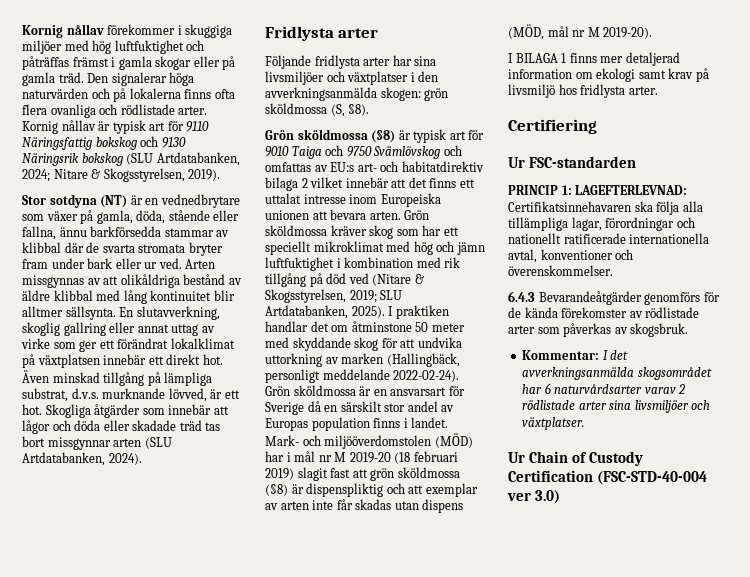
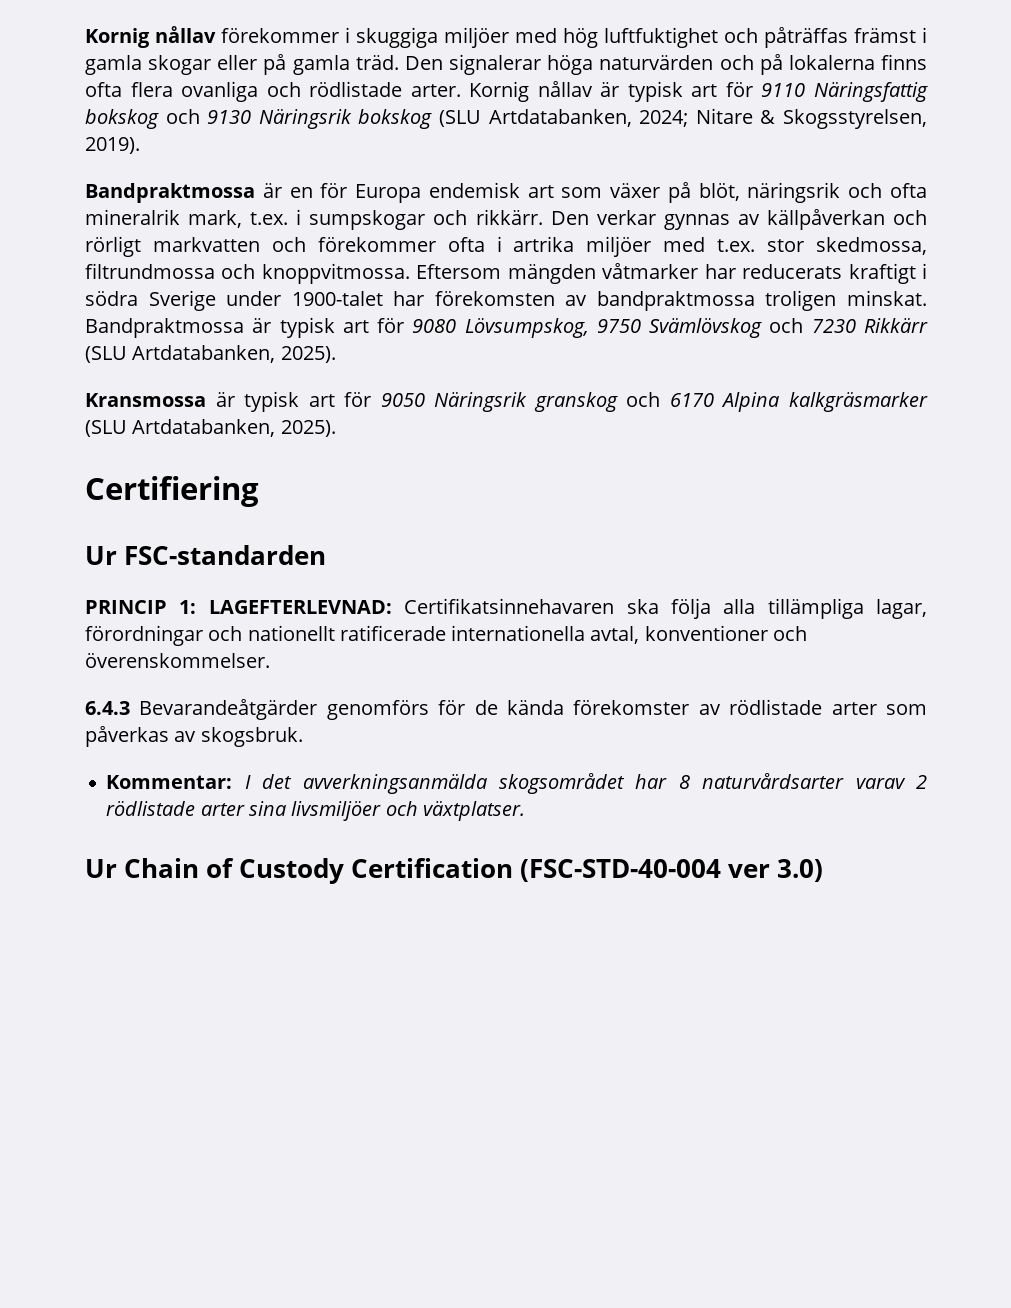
- Stor sotdyna (NT) är en vednedbrytare som växer på gamla, döda, stående eller fallna, ännu barkförsedda stammar av klibbal där de svarta stromata bryter fram under bark eller ur ved. Arten missgynnas av att olikåldriga bestånd av äldre klibbal med lång kontinuitet blir alltmer sällsynta. En slutavverkning, skoglig gallring eller annat uttag av virke som ger ett förändrat lokalklimat på växtplatsen innebär ett direkt hot. Även minskad tillgång på lämpliga substrat, d.v.s. murknande lövved, är ett hot. Skogliga åtgärder som innebär att lågor och döda eller skadade träd tas bort missgynnar arten (SLU Artdatabanken, 2024).
- Fridlysta arter
- Följande fridlysta arter har sina livsmiljöer och växtplatser i den avverkningsanmälda skogen: grön sköldmossa (S, §8).
- Grön sköldmossa (§8) är typisk art för 9010 Taiga och 9750 Svämlövskog och omfattas av EU:s art- och habitatdirektiv bilaga 2 vilket innebär att det finns ett uttalat intresse inom Europeiska unionen att bevara arten. Grön sköldmossa kräver skog som har ett speciellt mikroklimat med hög och jämn luftfuktighet i kombination med rik tillgång på död ved (Nitare & Skogsstyrelsen, 2019; SLU Artdatabanken, 2025). I praktiken handlar det om åtminstone 50 meter med skyddande skog för att undvika uttorkning av marken (Hallingbäck, personligt meddelande 2022-02-24). Grön sköldmossa är en ansvarsart för Sverige då en särskilt stor andel av Europas population finns i landet. Mark- och miljööverdomstolen (MÖD) har i mål nr M 2019-20 (18 februari 2019) slagit fast att grön sköldmossa (§8) är dispenspliktig och att exemplar av arten inte får skadas utan dispens (MÖD, mål nr M 2019-20).
- I BILAGA 1 finns mer detaljerad information om ekologi samt krav på livsmiljö hos fridlysta arter.
+ Bandpraktmossa är en för Europa endemisk art som växer på blöt, näringsrik och ofta mineralrik mark, t.ex. i sumpskogar och rikkärr. Den verkar gynnas av källpåverkan och rörligt markvatten och förekommer ofta i artrika miljöer med t.ex. stor skedmossa, filtrundmossa och knoppvitmossa. Eftersom mängden våtmarker har reducerats kraftigt i södra Sverige under 1900-talet har förekomsten av bandpraktmossa troligen minskat. Bandpraktmossa är typisk art för 9080 Lövsumpskog, 9750 Svämlövskog och 7230 Rikkärr (SLU Artdatabanken, 2025).
+ Kransmossa är typisk art för 9050 Näringsrik granskog och 6170 Alpina kalkgräsmarker (SLU Artdatabanken, 2025).
- Kommentar: I det avverkningsanmälda skogsområdet har 6 naturvårdsarter varav 2 rödlistade arter sina livsmiljöer och växtplatser.
+ Kommentar: I det avverkningsanmälda skogsområdet har 8 naturvårdsarter varav 2 rödlistade arter sina livsmiljöer och växtplatser.

